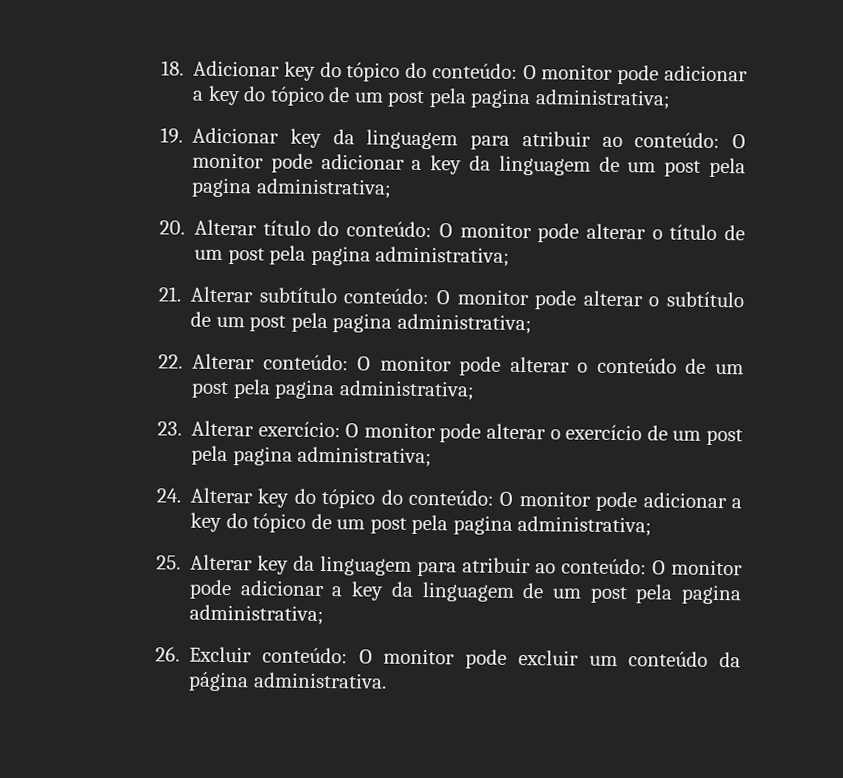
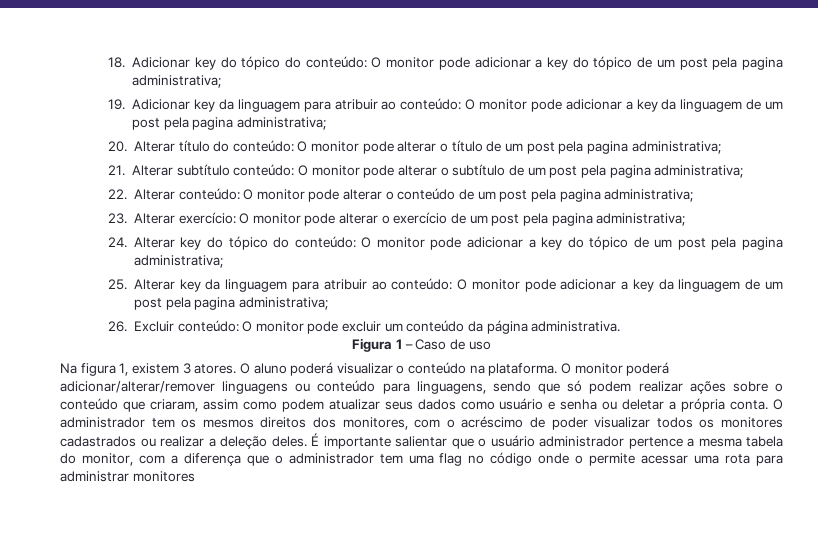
+ Figura 1 – Caso de uso
+ Na figura 1, existem 3 atores. O aluno poderá visualizar o conteúdo na plataforma. O monitor poderá adicionar/alterar/remover linguagens ou conteúdo para linguagens, sendo que só podem realizar ações sobre o conteúdo que criaram, assim como podem atualizar seus dados como usuário e senha ou deletar a própria conta. O administrador tem os mesmos direitos dos monitores, com o acréscimo de poder visualizar todos os monitores cadastrados ou realizar a deleção deles. É importante salientar que o usuário administrador pertence a mesma tabela do monitor, com a diferença que o administrador tem uma flag no código onde o permite acessar uma rota para administrar monitores

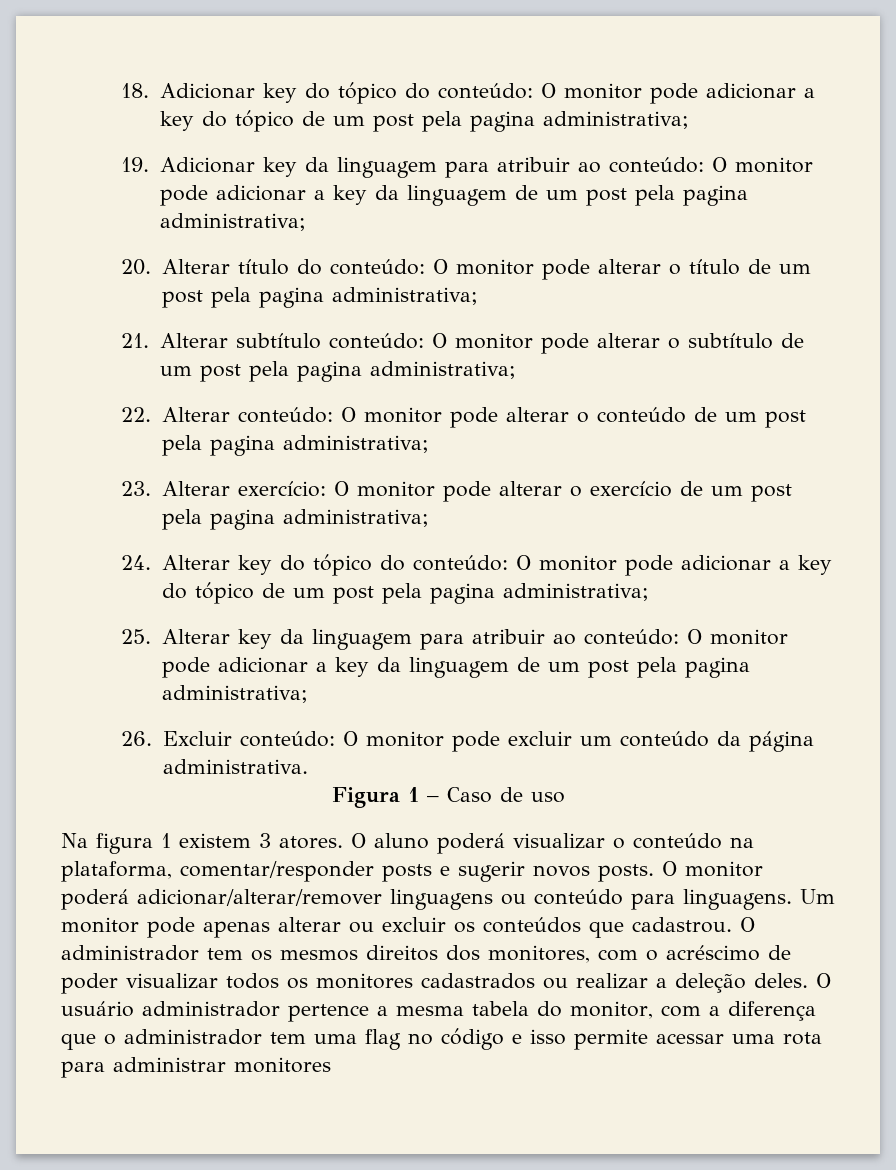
- Na figura 1, existem 3 atores.
+ Na figura 1 existem 3 atores.
- O aluno poderá visualizar o conteúdo na plataforma.
+ O aluno poderá visualizar o conteúdo na plataforma, comentar/responder posts e sugerir novos posts.
- O monitor poderá adicionar/alterar/remover linguagens ou conteúdo para linguagens, sendo que só podem realizar ações sobre o conteúdo que criaram, assim como podem atualizar seus dados como usuário e senha ou deletar a própria conta.
+ O monitor poderá adicionar/alterar/remover linguagens ou conteúdo para linguagens. Um monitor pode apenas alterar ou excluir os conteúdos que cadastrou.
- É importante salientar que o usuário administrador pertence a mesma tabela do monitor, com a diferença que o administrador tem uma flag no código onde o permite acessar uma rota para administrar monitores
+ O usuário administrador pertence a mesma tabela do monitor, com a diferença que o administrador tem uma flag no código e isso permite acessar uma rota para administrar monitores

